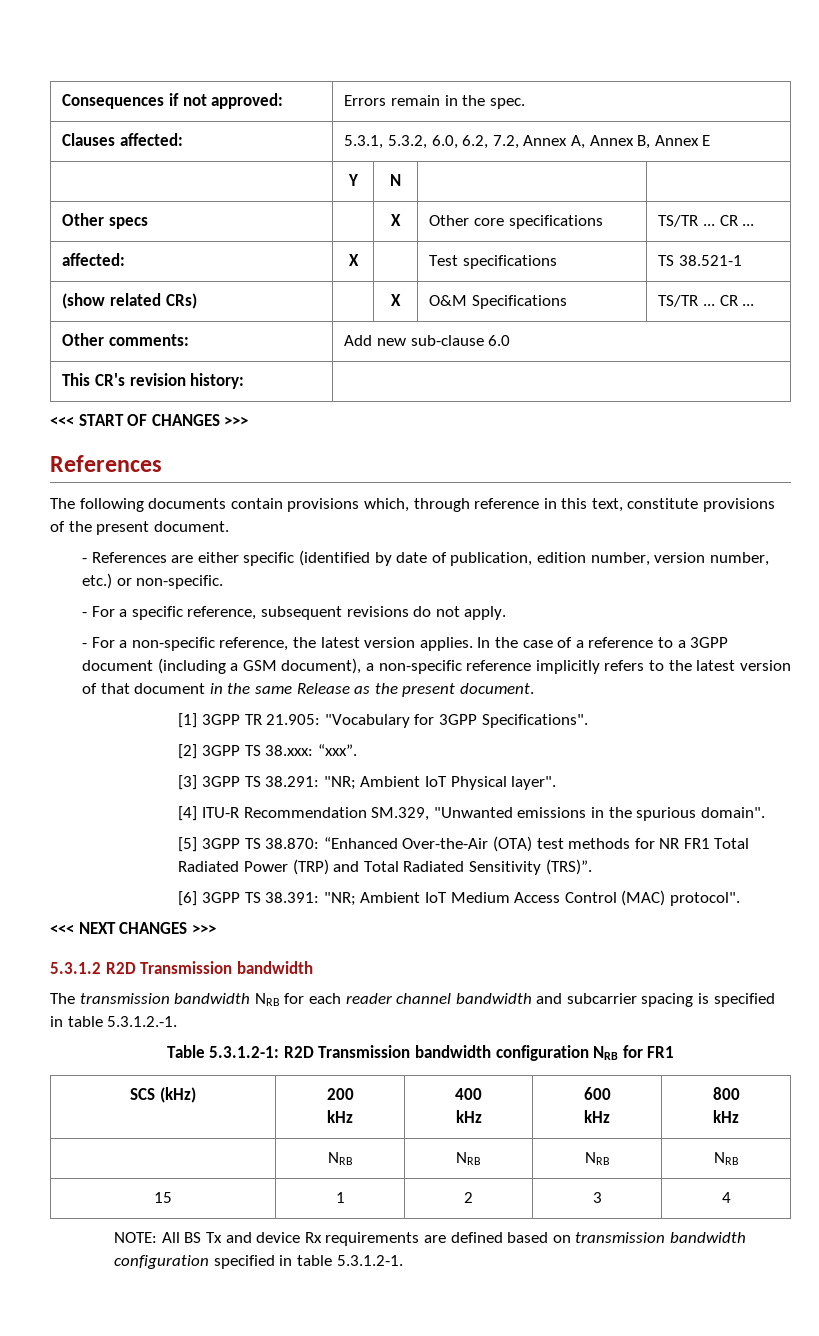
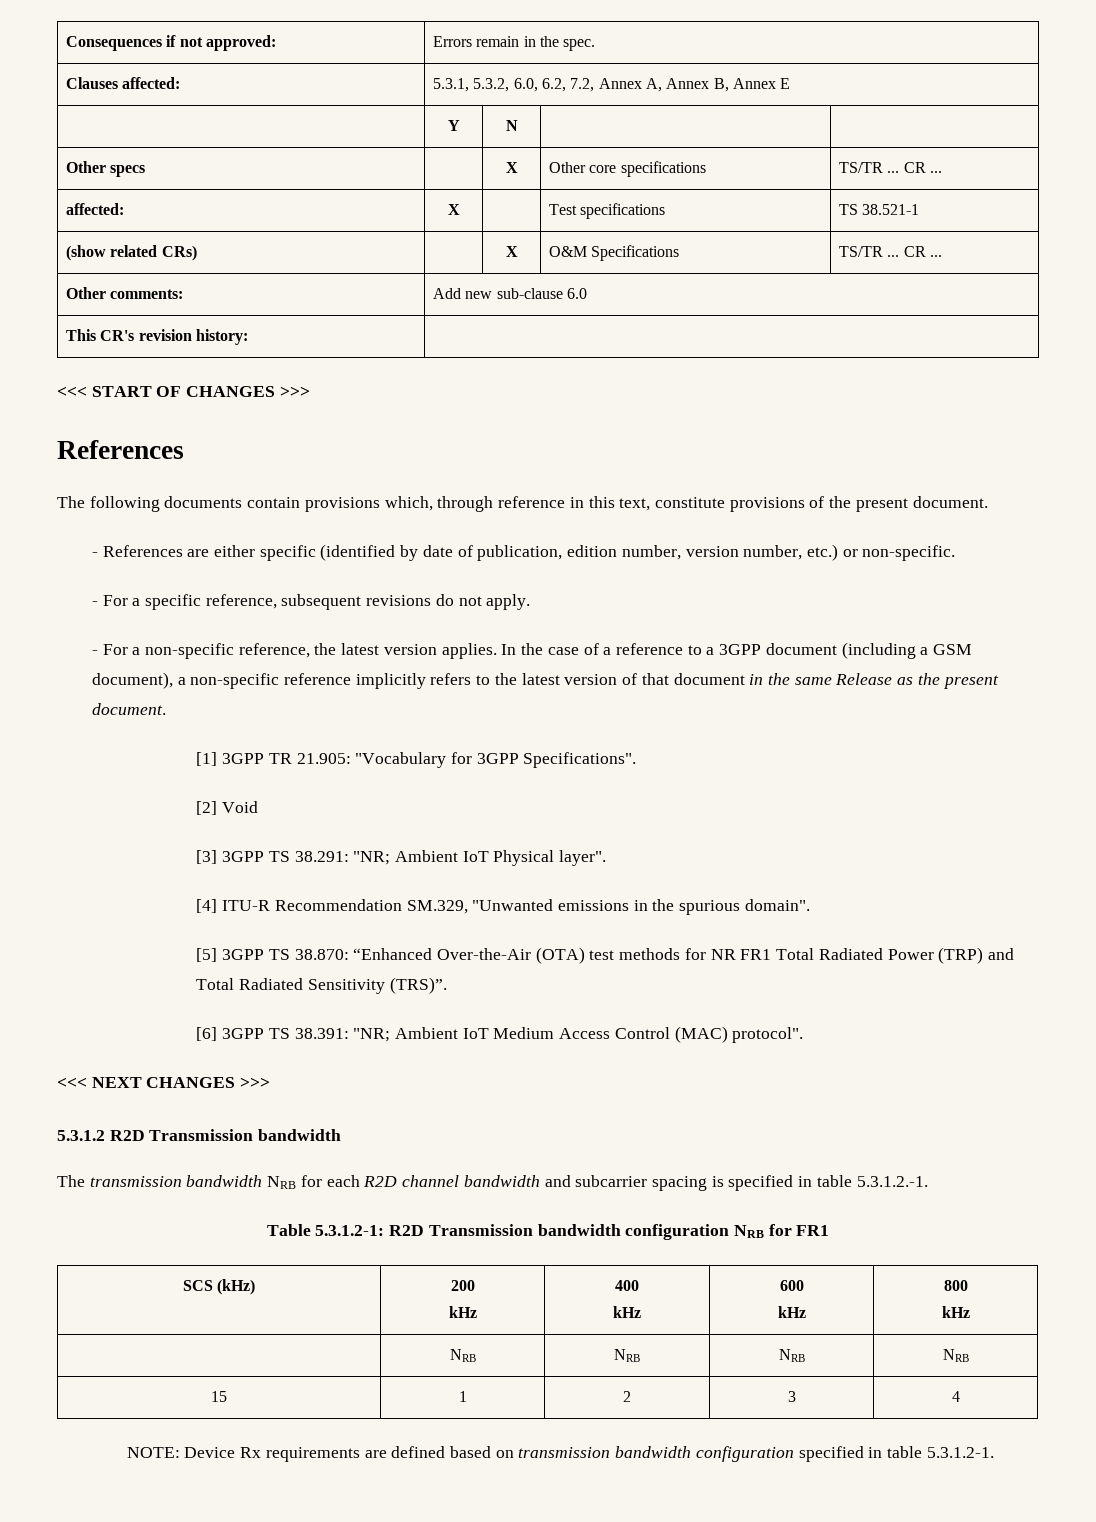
- [2] 3GPP TS 38.xxx: “xxx”.
+ [2] Void
- The transmission bandwidth NRB for each reader channel bandwidth and subcarrier spacing is specified in table 5.3.1.2.-1.
+ The transmission bandwidth NRB for each R2D channel bandwidth and subcarrier spacing is specified in table 5.3.1.2.-1.
- NOTE: All BS Tx and device Rx requirements are defined based on transmission bandwidth configuration specified in table 5.3.1.2-1.
+ NOTE: Device Rx requirements are defined based on transmission bandwidth configuration specified in table 5.3.1.2-1.

